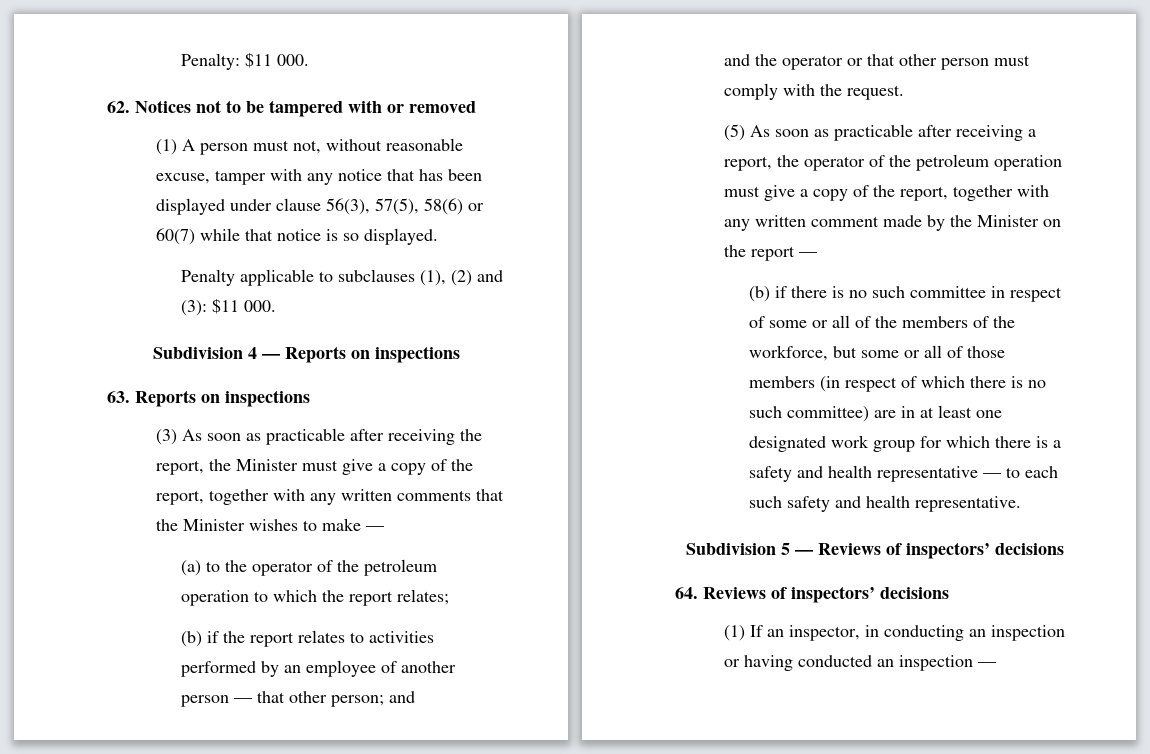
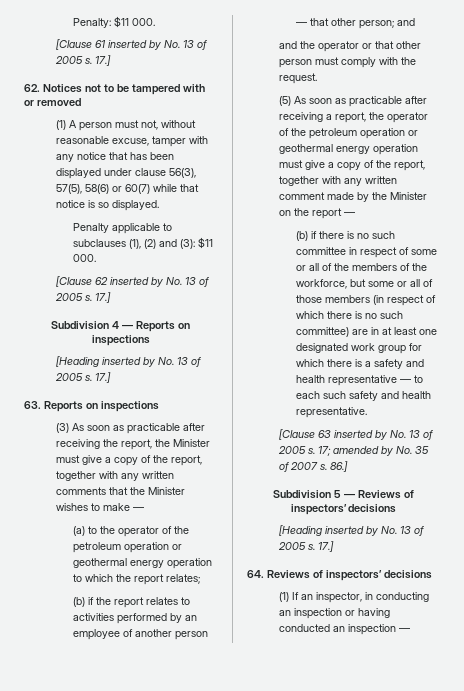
+ [Clause 61 inserted by No. 13 of 2005 s. 17.]
+ [Clause 62 inserted by No. 13 of 2005 s. 17.]
  Subdivision 4 — Reports on inspections
+ [Heading inserted by No. 13 of 2005 s. 17.]
- (a) to the operator of the petroleum operation to which the report relates;
+ (a) to the operator of the petroleum operation or geothermal energy operation to which the report relates;
- (5) As soon as practicable after receiving a report, the operator of the petroleum operation must give a copy of the report, together with any written comment made by the Minister on the report —
+ (5) As soon as practicable after receiving a report, the operator of the petroleum operation or geothermal energy operation must give a copy of the report, together with any written comment made by the Minister on the report —
+ [Clause 63 inserted by No. 13 of 2005 s. 17; amended by No. 35 of 2007 s. 86.]
  Subdivision 5 — Reviews of inspectors’ decisions
+ [Heading inserted by No. 13 of 2005 s. 17.]

